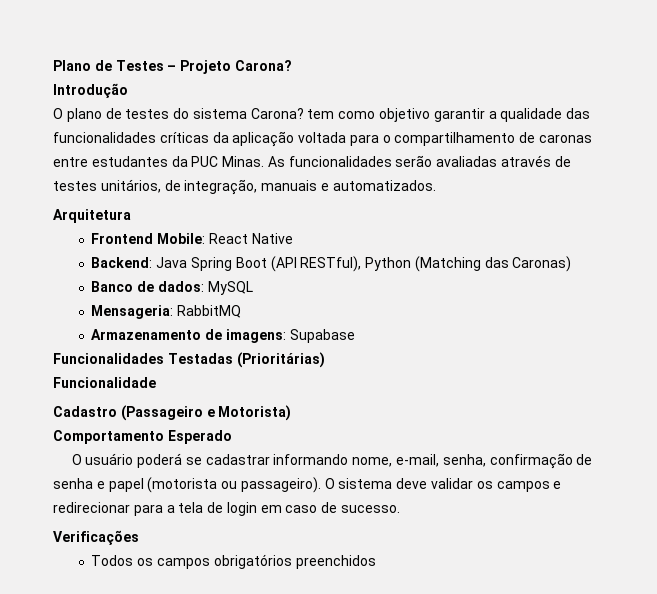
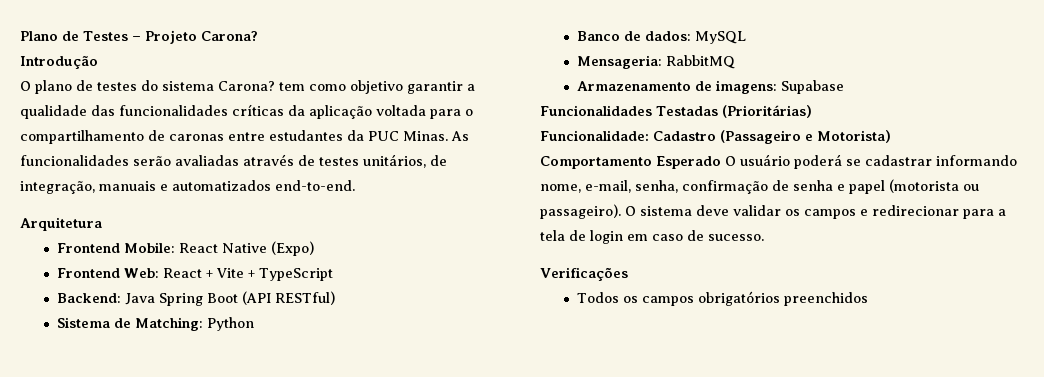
- As funcionalidades serão avaliadas através de testes unitários, de integração, manuais e automatizados.
+ As funcionalidades serão avaliadas através de testes unitários, de integração, manuais e automatizados end-to-end.
- Frontend Mobile: React Native
+ Frontend Mobile: React Native (Expo)
+ Frontend Web: React + Vite + TypeScript
- Backend: Java Spring Boot (API RESTful), Python (Matching das Caronas)
+ Backend: Java Spring Boot (API RESTful)
+ Sistema de Matching: Python
- Funcionalidade
- Cadastro (Passageiro e Motorista)
+ Funcionalidade: Cadastro (Passageiro e Motorista)
- Comportamento Esperado
- O usuário poderá se cadastrar informando nome, e-mail, senha, confirmação de senha e papel (motorista ou passageiro).
+ Comportamento Esperado O usuário poderá se cadastrar informando nome, e-mail, senha, confirmação de senha e papel (motorista ou passageiro).

